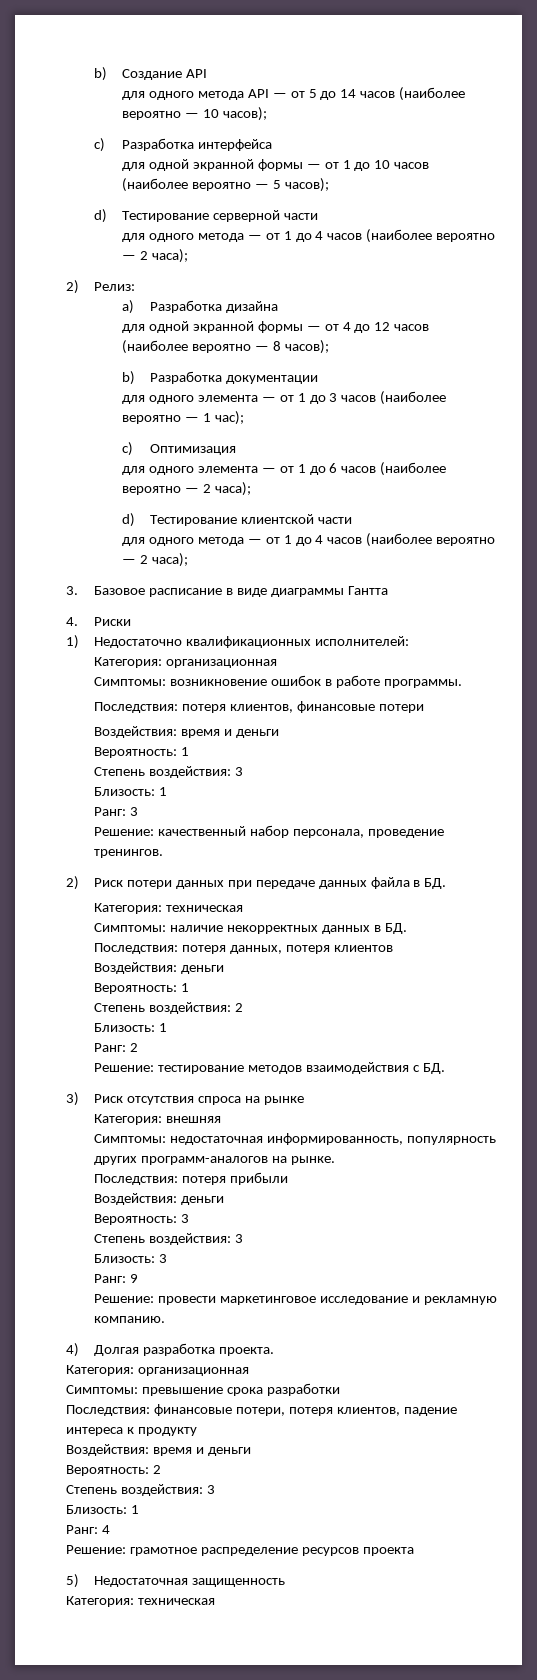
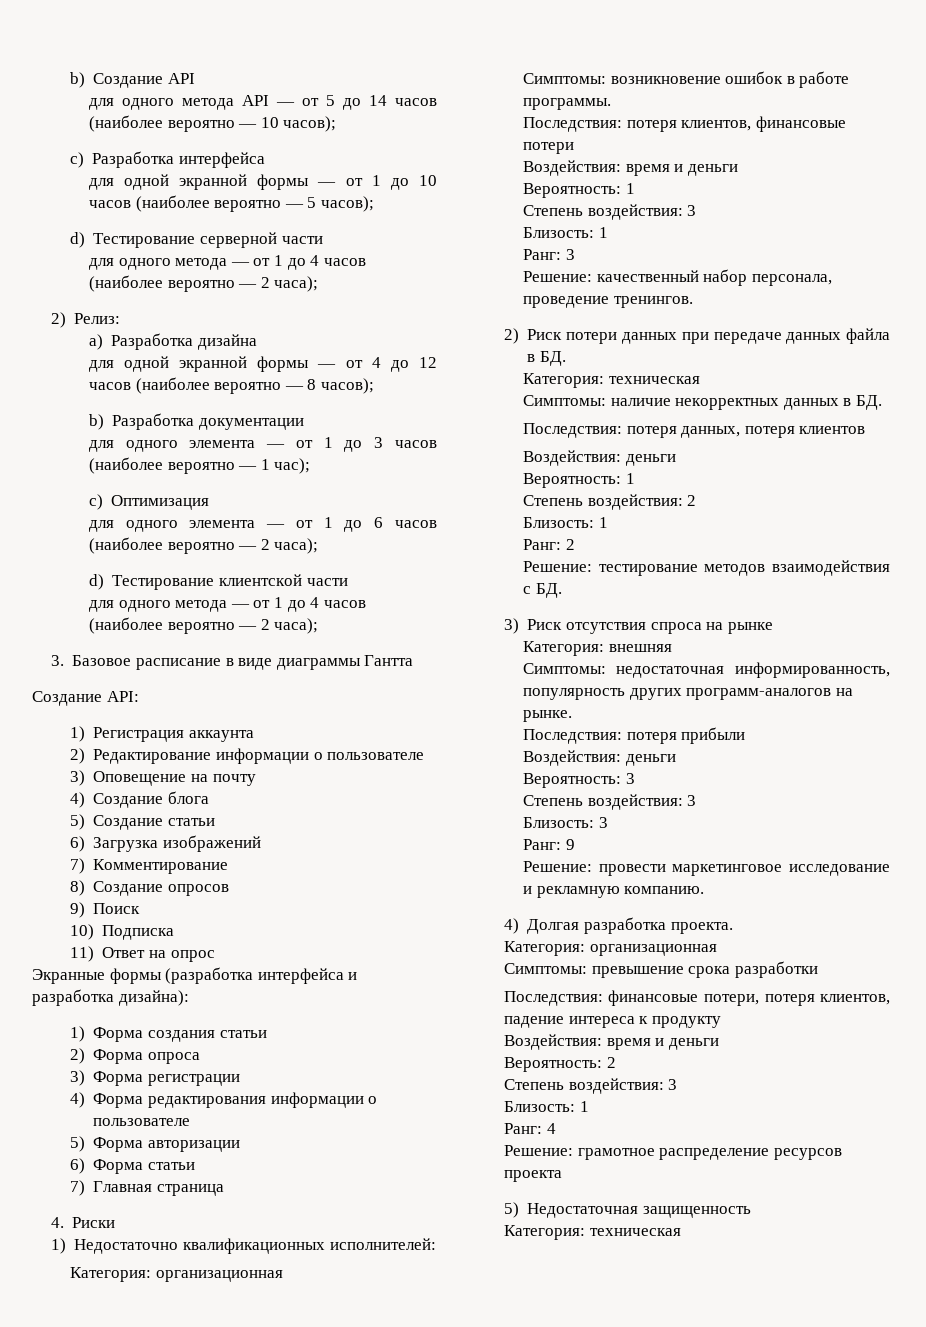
+ Создание API:
+ 1) Регистрация аккаунта
+ 2) Редактирование информации о пользователе
+ 3) Оповещение на почту
+ 4) Создание блога
+ 5) Создание статьи
+ 6) Загрузка изображений
+ 7) Комментирование
+ 8) Создание опросов
+ 9) Поиск
+ 10) Подписка
+ 11) Ответ на опрос
+ Экранные формы (разработка интерфейса и разработка дизайна):
+ 1) Форма создания статьи
+ 2) Форма опроса
+ 3) Форма регистрации
+ 4) Форма редактирования информации о пользователе
+ 5) Форма авторизации
+ 6) Форма статьи
+ 7) Главная страница

